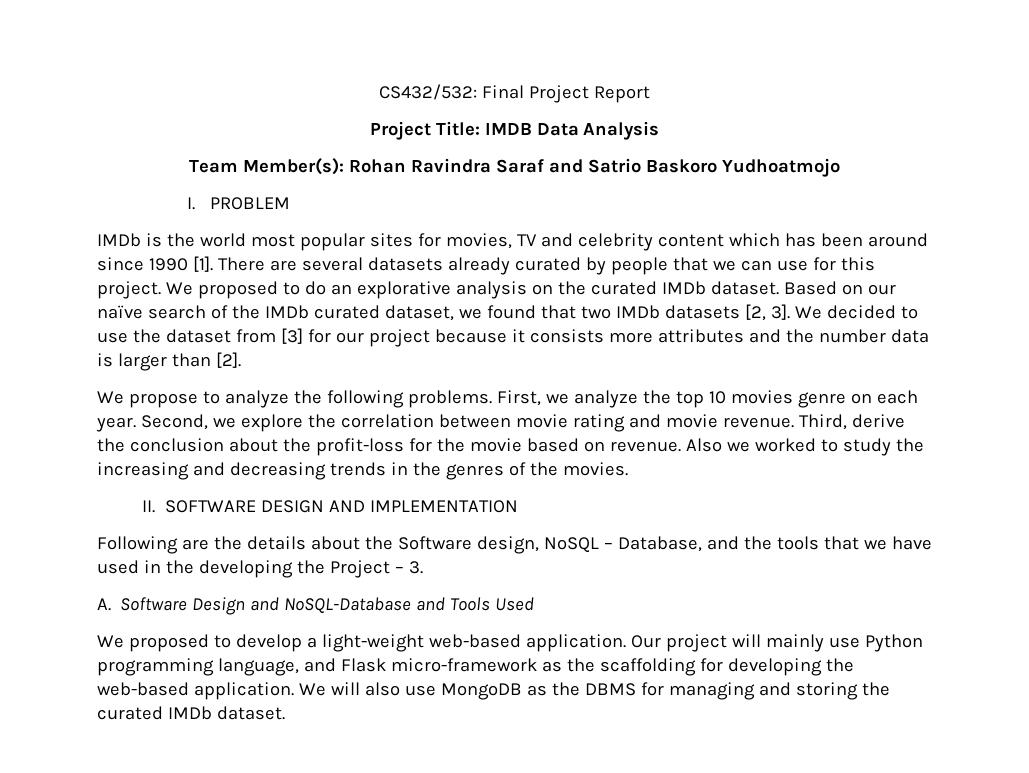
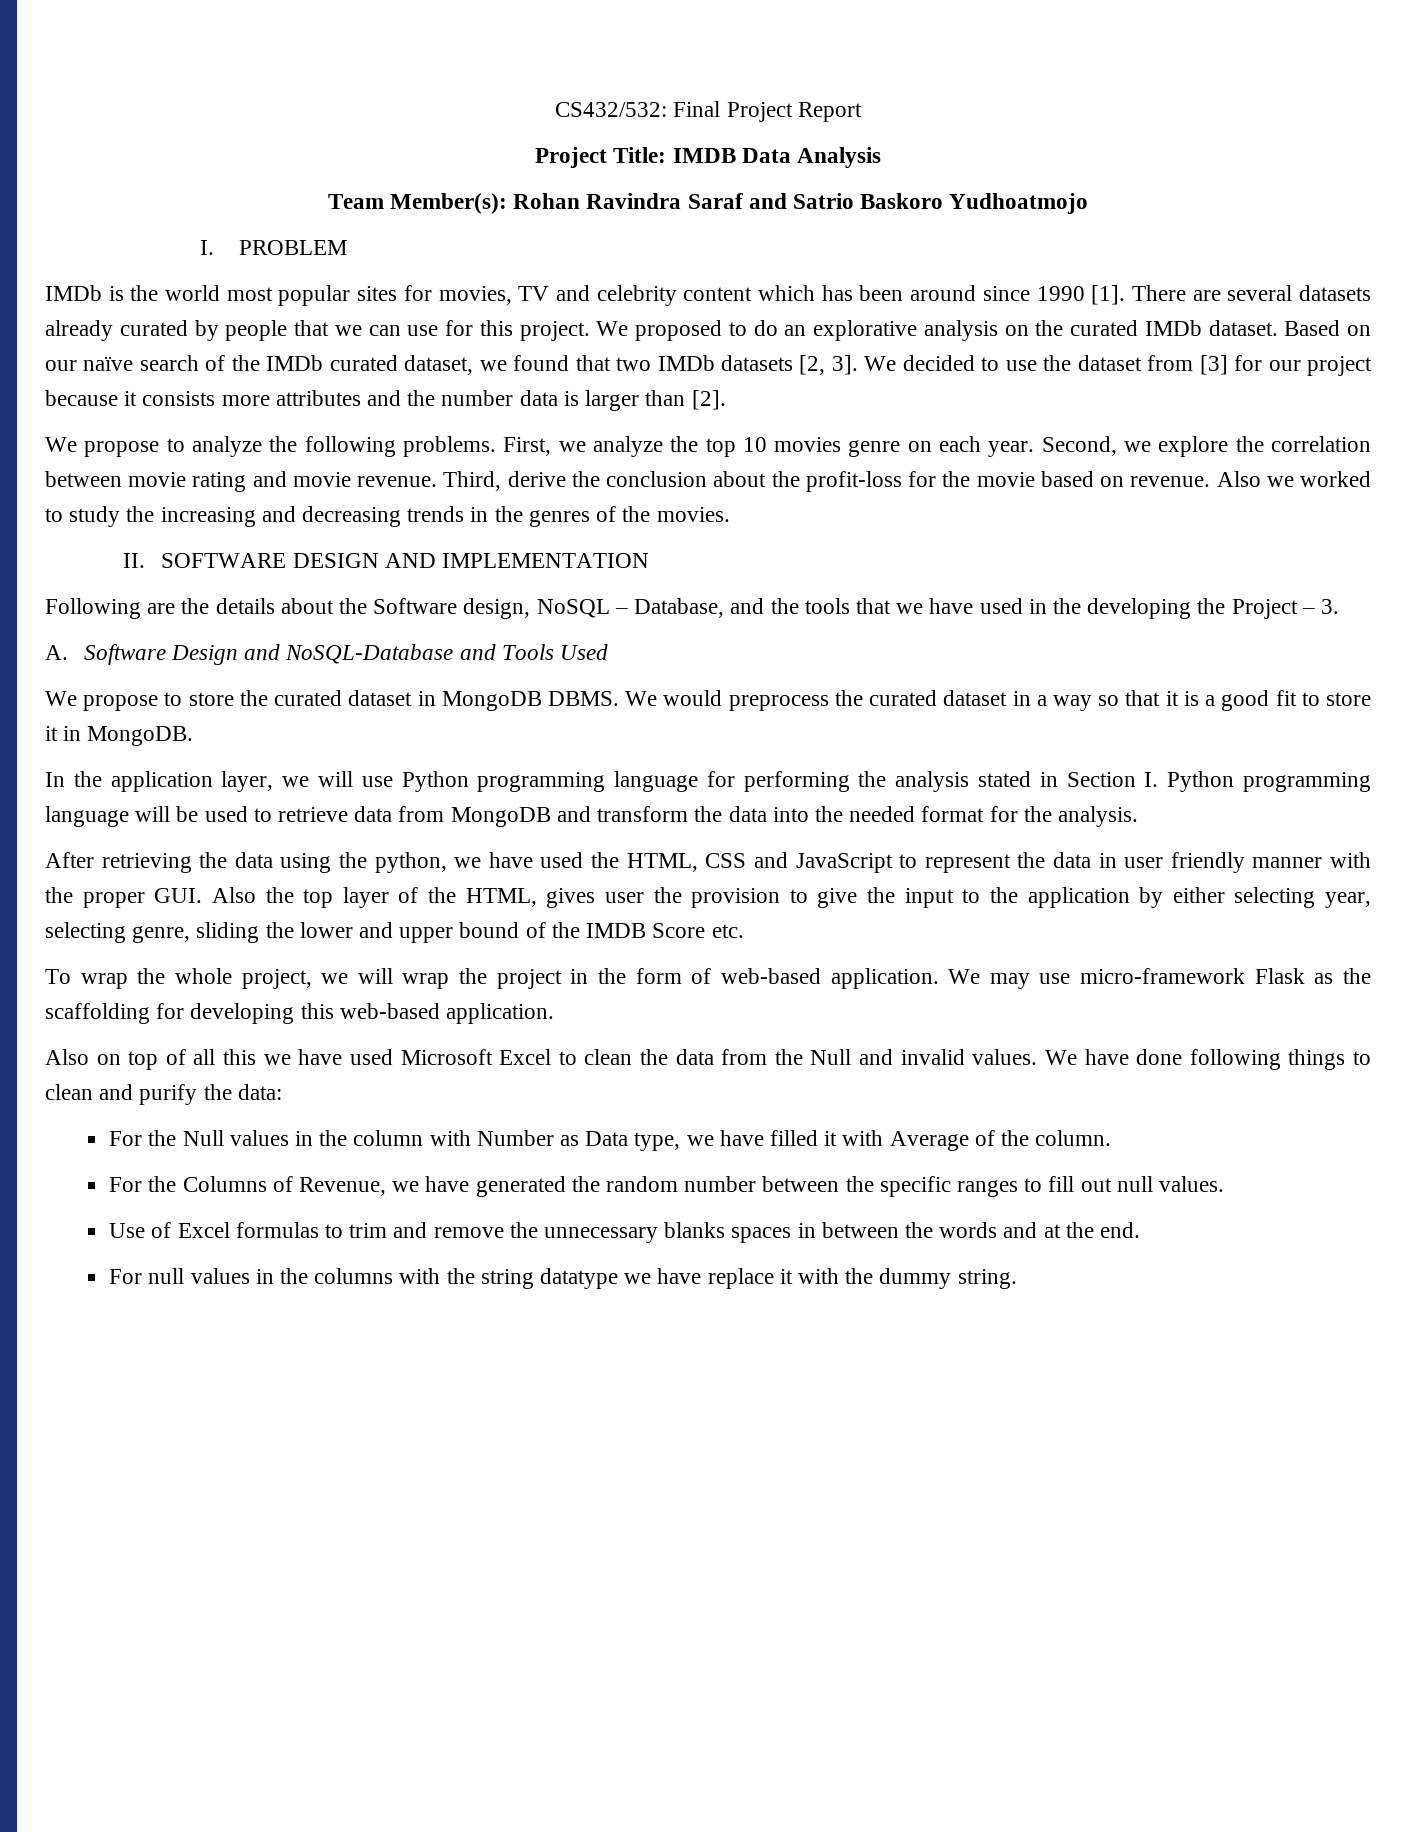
- We proposed to develop a light-weight web-based application. Our project will mainly use Python programming language, and Flask micro-framework as the scaffolding for developing the web-based application. We will also use MongoDB as the DBMS for managing and storing the curated IMDb dataset.
+ We propose to store the curated dataset in MongoDB DBMS. We would preprocess the curated dataset in a way so that it is a good fit to store it in MongoDB.
+ In the application layer, we will use Python programming language for performing the analysis stated in Section I. Python programming language will be used to retrieve data from MongoDB and transform the data into the needed format for the analysis.
+ After retrieving the data using the python, we have used the HTML, CSS and JavaScript to represent the data in user friendly manner with the proper GUI. Also the top layer of the HTML, gives user the provision to give the input to the application by either selecting year, selecting genre, sliding the lower and upper bound of the IMDB Score etc.
+ To wrap the whole project, we will wrap the project in the form of web-based application. We may use micro-framework Flask as the scaffolding for developing this web-based application.
+ Also on top of all this we have used Microsoft Excel to clean the data from the Null and invalid values. We have done following things to clean and purify the data:
+ For the Null values in the column with Number as Data type, we have filled it with Average of the column.
+ For the Columns of Revenue, we have generated the random number between the specific ranges to fill out null values.
+ Use of Excel formulas to trim and remove the unnecessary blanks spaces in between the words and at the end.
+ For null values in the columns with the string datatype we have replace it with the dummy string.

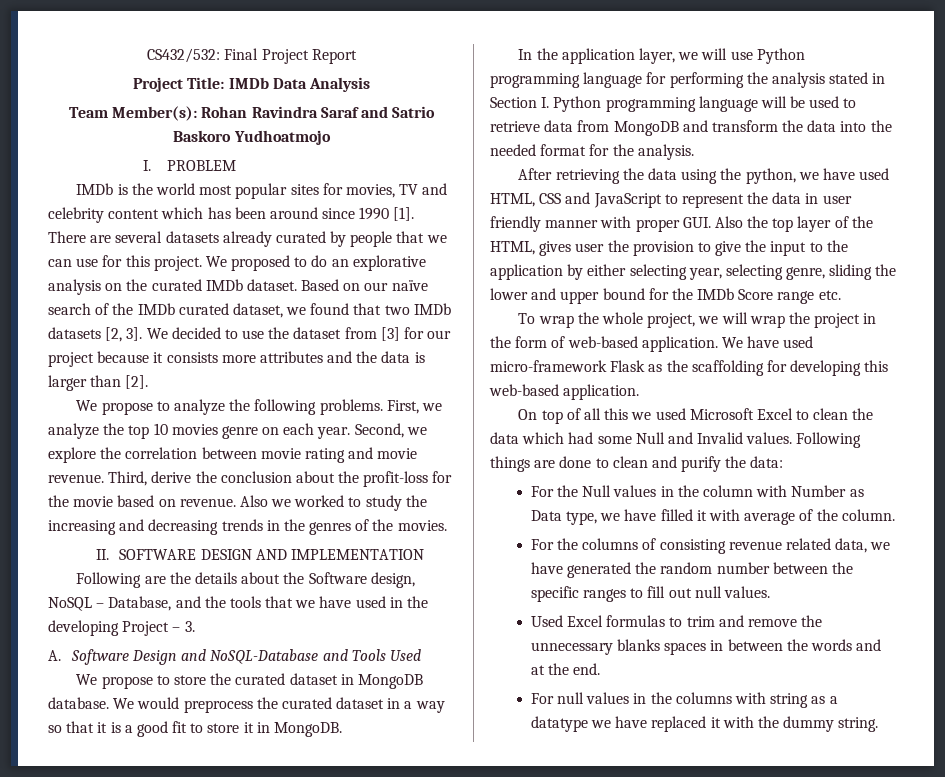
- Project Title: IMDB Data Analysis
+ Project Title: IMDb Data Analysis
- We decided to use the dataset from [3] for our project because it consists more attributes and the number data is larger than [2].
+ We decided to use the dataset from [3] for our project because it consists more attributes and the data is larger than [2].
- Following are the details about the Software design, NoSQL – Database, and the tools that we have used in the developing the Project – 3.
+ Following are the details about the Software design, NoSQL – Database, and the tools that we have used in the developing Project – 3.
- We propose to store the curated dataset in MongoDB DBMS.
+ We propose to store the curated dataset in MongoDB database.
- After retrieving the data using the python, we have used the HTML, CSS and JavaScript to represent the data in user friendly manner with the proper GUI. Also the top layer of the HTML, gives user the provision to give the input to the application by either selecting year, selecting genre, sliding the lower and upper bound of the IMDB Score etc.
+ After retrieving the data using the python, we have used HTML, CSS and JavaScript to represent the data in user friendly manner with proper GUI. Also the top layer of the HTML, gives user the provision to give the input to the application by either selecting year, selecting genre, sliding the lower and upper bound for the IMDb Score range etc.
- We may use micro-framework Flask as the scaffolding for developing this web-based application.
+ We have used micro-framework Flask as the scaffolding for developing this web-based application.
- Also on top of all this we have used Microsoft Excel to clean the data from the Null and invalid values. We have done following things to clean and purify the data:
+ On top of all this we used Microsoft Excel to clean the data which had some Null and Invalid values. Following things are done to clean and purify the data:
- For the Null values in the column with Number as Data type, we have filled it with Average of the column.
+ For the Null values in the column with Number as Data type, we have filled it with average of the column.
- For the Columns of Revenue, we have generated the random number between the specific ranges to fill out null values.
+ For the columns of consisting revenue related data, we have generated the random number between the specific ranges to fill out null values.
- Use of Excel formulas to trim and remove the unnecessary blanks spaces in between the words and at the end.
+ Used Excel formulas to trim and remove the unnecessary blanks spaces in between the words and at the end.
- For null values in the columns with the string datatype we have replace it with the dummy string.
+ For null values in the columns with string as a datatype we have replaced it with the dummy string.

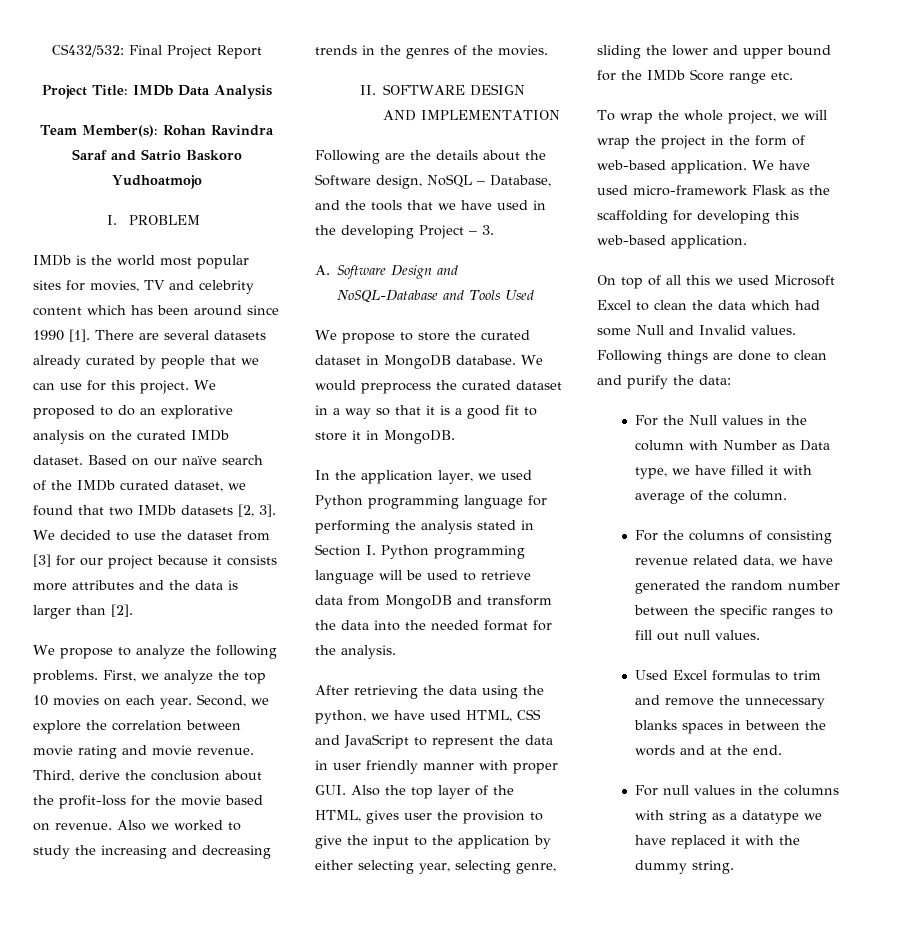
- First, we analyze the top 10 movies genre on each year.
+ First, we analyze the top 10 movies on each year.
- In the application layer, we will use Python programming language for performing the analysis stated in Section I. Python programming language will be used to retrieve data from MongoDB and transform the data into the needed format for the analysis.
+ In the application layer, we used Python programming language for performing the analysis stated in Section I. Python programming language will be used to retrieve data from MongoDB and transform the data into the needed format for the analysis.

